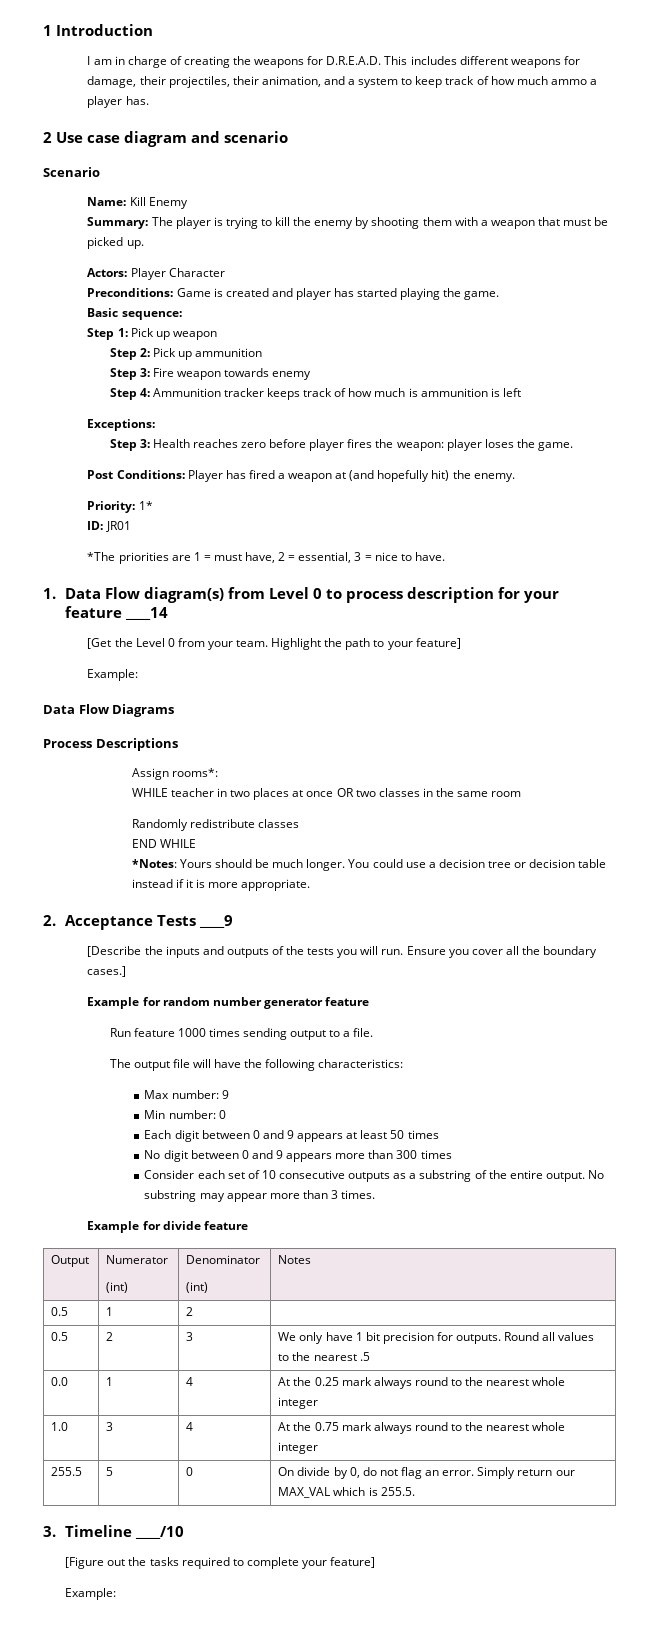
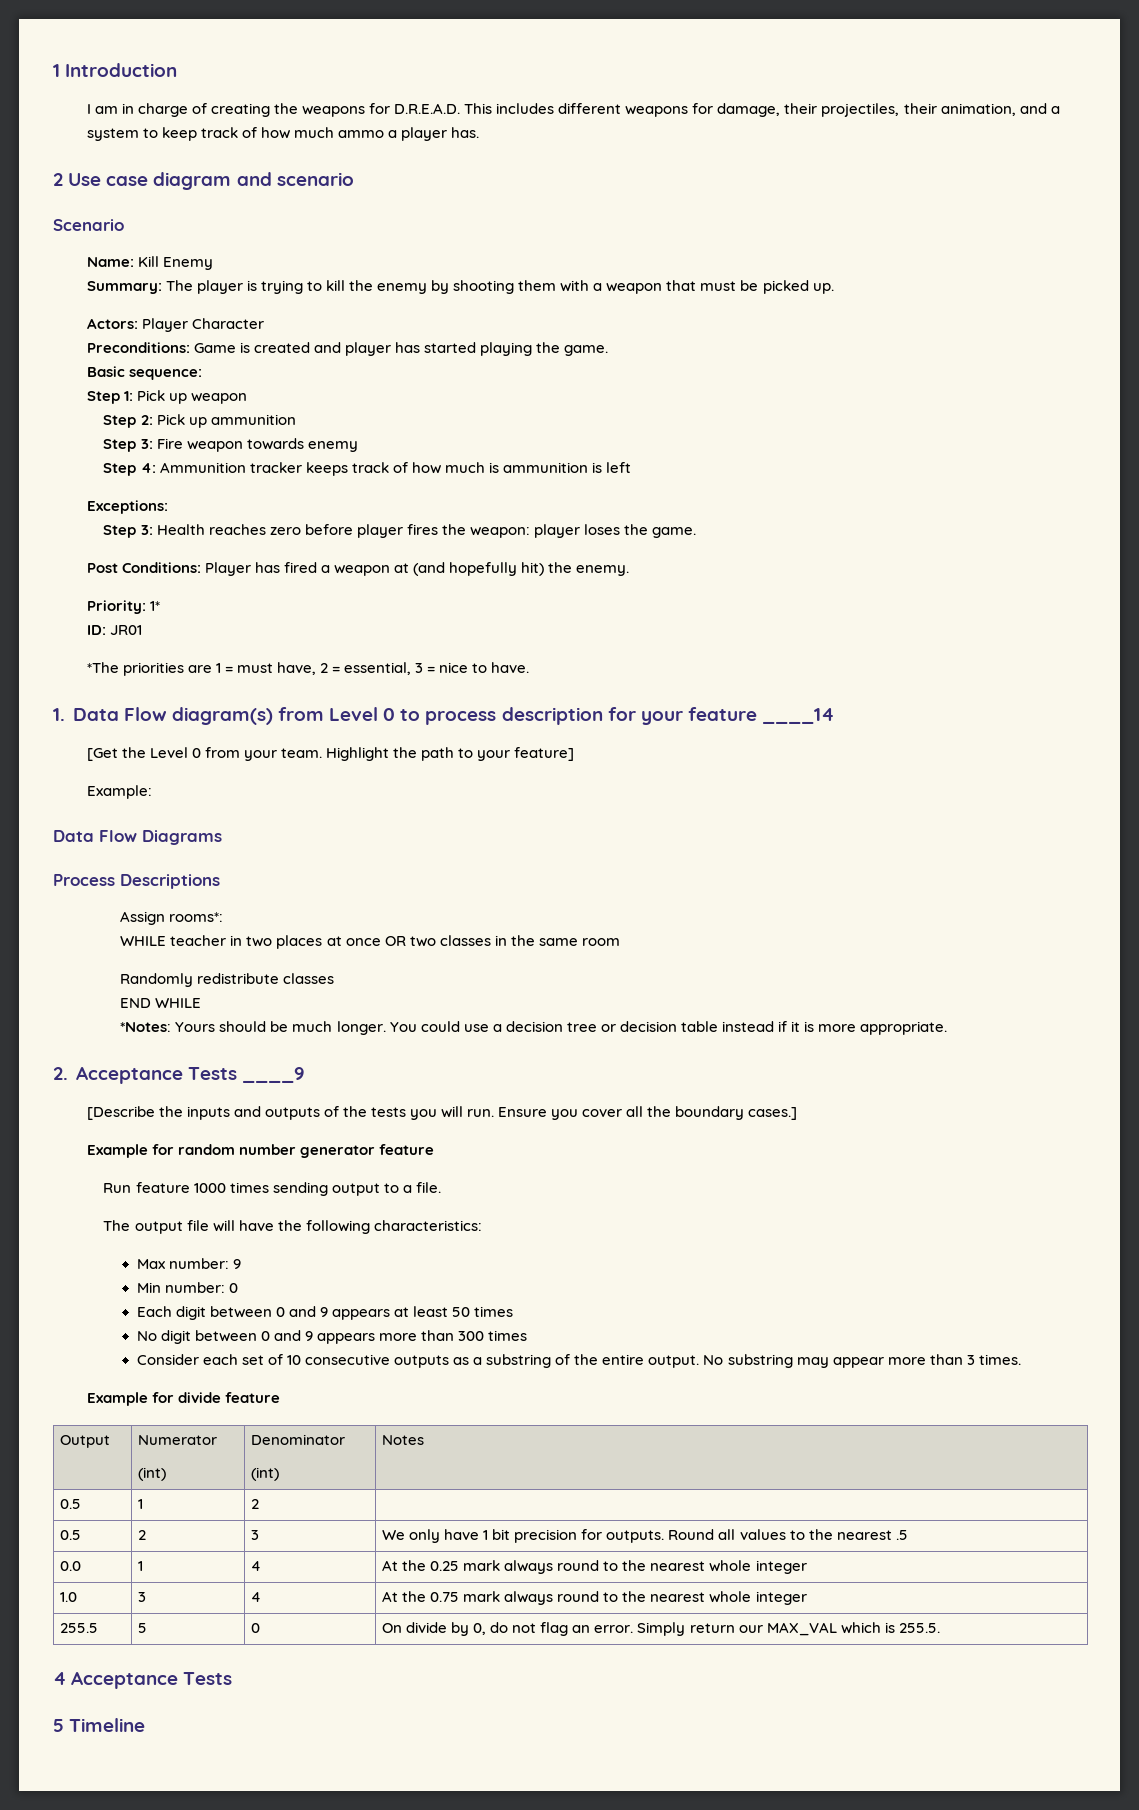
- 3. Timeline ____/10
- [Figure out the tasks required to complete your feature]
- Example:
+ 4 Acceptance Tests
+ 5 Timeline

